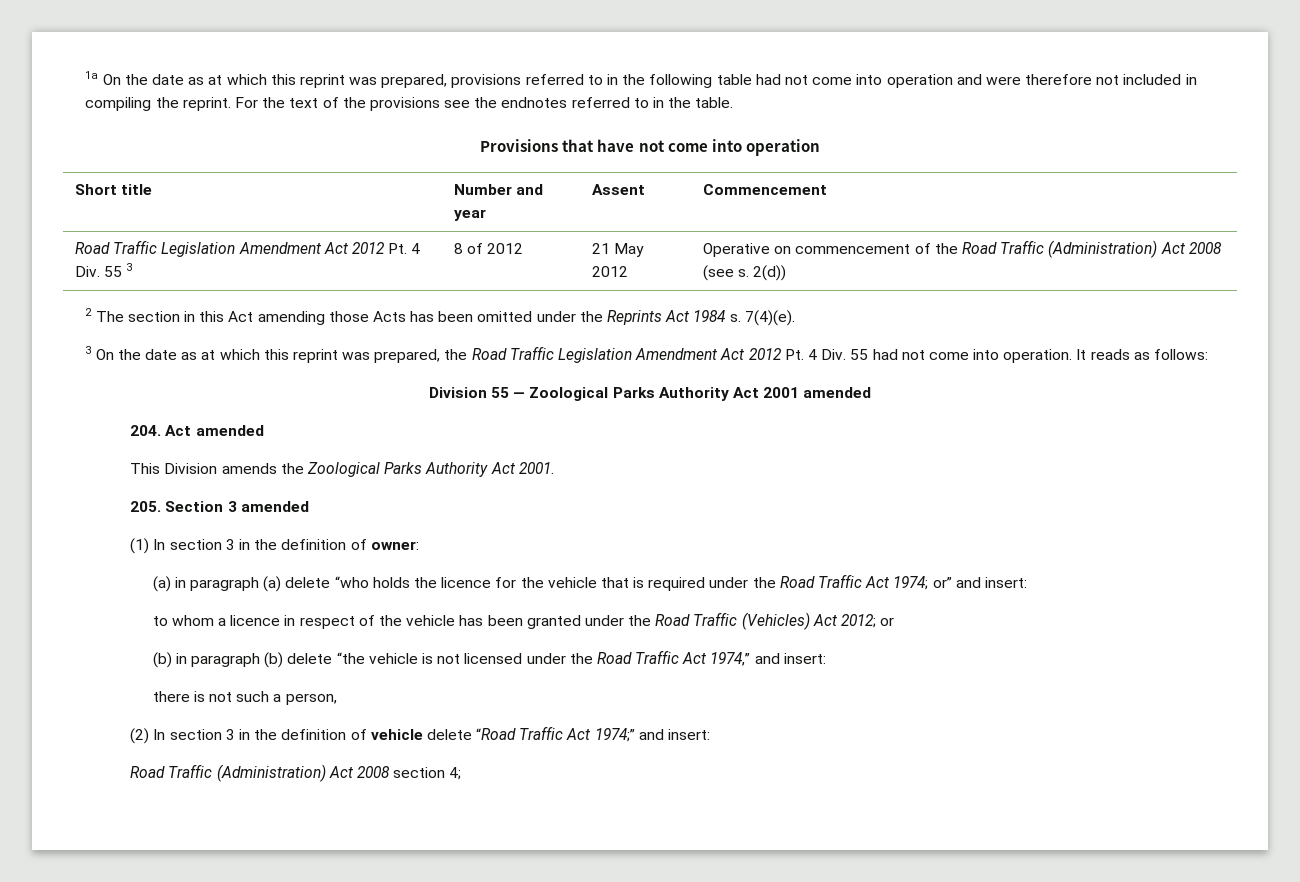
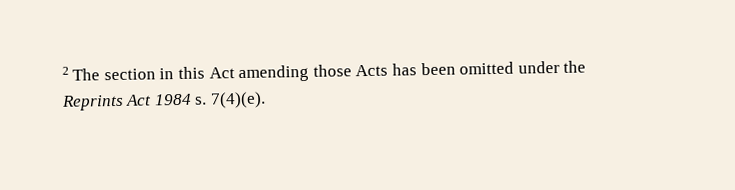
- 1a On the date as at which this reprint was prepared, provisions referred to in the following table had not come into operation and were therefore not included in compiling the reprint. For the text of the provisions see the endnotes referred to in the table.
- Provisions that have not come into operation
- Short title | Number and year | Assent | Commencement
- Road Traffic Legislation Amendment Act 2012 Pt. 4 Div. 55 3 | 8 of 2012 | 21 May 2012 | Operative on commencement of the Road Traffic (Administration) Act 2008 (see s. 2(d))
- 3 On the date as at which this reprint was prepared, the Road Traffic Legislation Amendment Act 2012 Pt. 4 Div. 55 had not come into operation. It reads as follows:
- Division 55 — Zoological Parks Authority Act 2001 amended
- 204. Act amended
- This Division amends the Zoological Parks Authority Act 2001.
- 205. Section 3 amended
- (1) In section 3 in the definition of owner:
- (a) in paragraph (a) delete “who holds the licence for the vehicle that is required under the Road Traffic Act 1974; or” and insert:
- to whom a licence in respect of the vehicle has been granted under the Road Traffic (Vehicles) Act 2012; or
- (b) in paragraph (b) delete “the vehicle is not licensed under the Road Traffic Act 1974,” and insert:
- there is not such a person,
- (2) In section 3 in the definition of vehicle delete “Road Traffic Act 1974;” and insert:
- Road Traffic (Administration) Act 2008 section 4;

